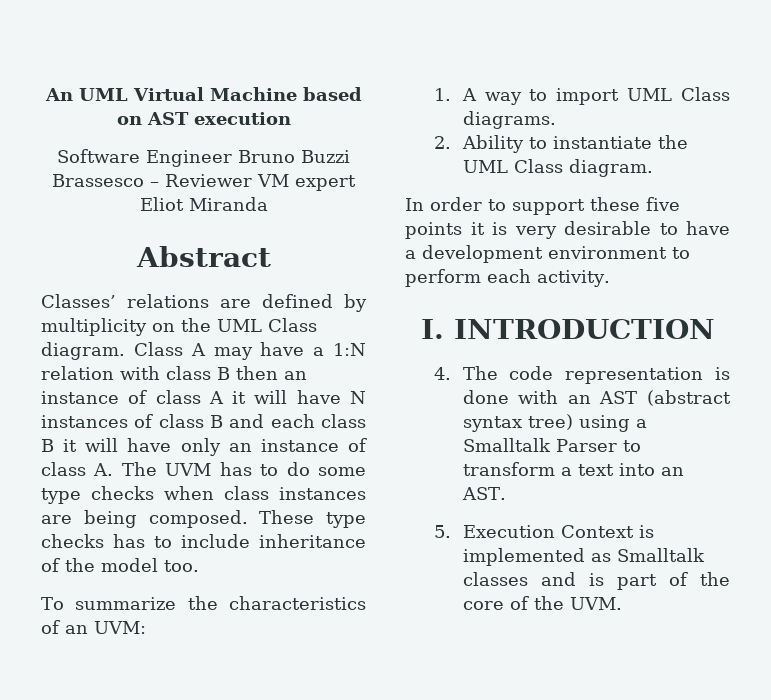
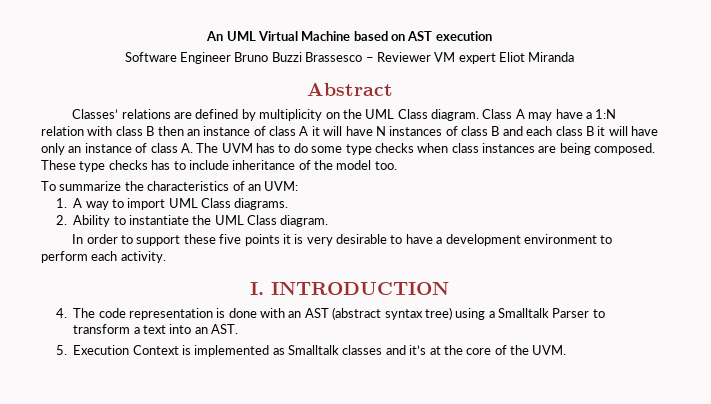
- 5. Execution Context is implemented as Smalltalk classes and is part of the core of the UVM.
+ 5. Execution Context is implemented as Smalltalk classes and it’s at the core of the UVM.

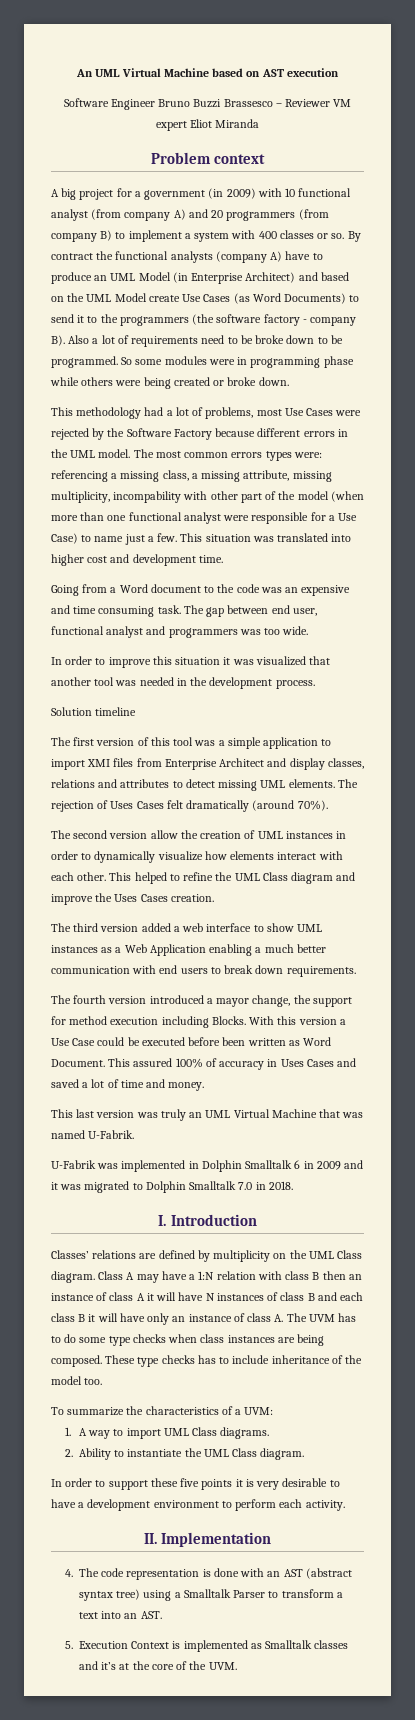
- Abstract
+ Problem context
+ A big project for a government (in 2009) with 10 functional analyst (from company A) and 20 programmers (from company B) to implement a system with 400 classes or so. By contract the functional analysts (company A) have to produce an UML Model (in Enterprise Architect) and based on the UML Model create Use Cases (as Word Documents) to send it to the programmers (the software factory - company B). Also a lot of requirements need to be broke down to be programmed. So some modules were in programming phase while others were being created or broke down.
+ This methodology had a lot of problems, most Use Cases were rejected by the Software Factory because different errors in the UML model. The most common errors types were: referencing a missing class, a missing attribute, missing multiplicity, incompability with other part of the model (when more than one functional analyst were responsible for a Use Case) to name just a few. This situation was translated into higher cost and development time.
+ Going from a Word document to the code was an expensive and time consuming task. The gap between end user, functional analyst and programmers was too wide.
+ In order to improve this situation it was visualized that another tool was needed in the development process.
+ Solution timeline
+ The first version of this tool was a simple application to import XMI files from Enterprise Architect and display classes, relations and attributes to detect missing UML elements. The rejection of Uses Cases felt dramatically (around 70%).
+ The second version allow the creation of UML instances in order to dynamically visualize how elements interact with each other. This helped to refine the UML Class diagram and improve the Uses Cases creation.
+ The third version added a web interface to show UML instances as a Web Application enabling a much better communication with end users to break down requirements.
+ The fourth version introduced a mayor change, the support for method execution including Blocks. With this version a Use Case could be executed before been written as Word Document. This assured 100% of accuracy in Uses Cases and saved a lot of time and money.
+ This last version was truly an UML Virtual Machine that was named U-Fabrik.
+ U-Fabrik was implemented in Dolphin Smalltalk 6 in 2009 and it was migrated to Dolphin Smalltalk 7.0 in 2018.
+ I. Introduction
- To summarize the characteristics of an UVM:
+ To summarize the characteristics of a UVM:
- I. INTRODUCTION
+ II. Implementation

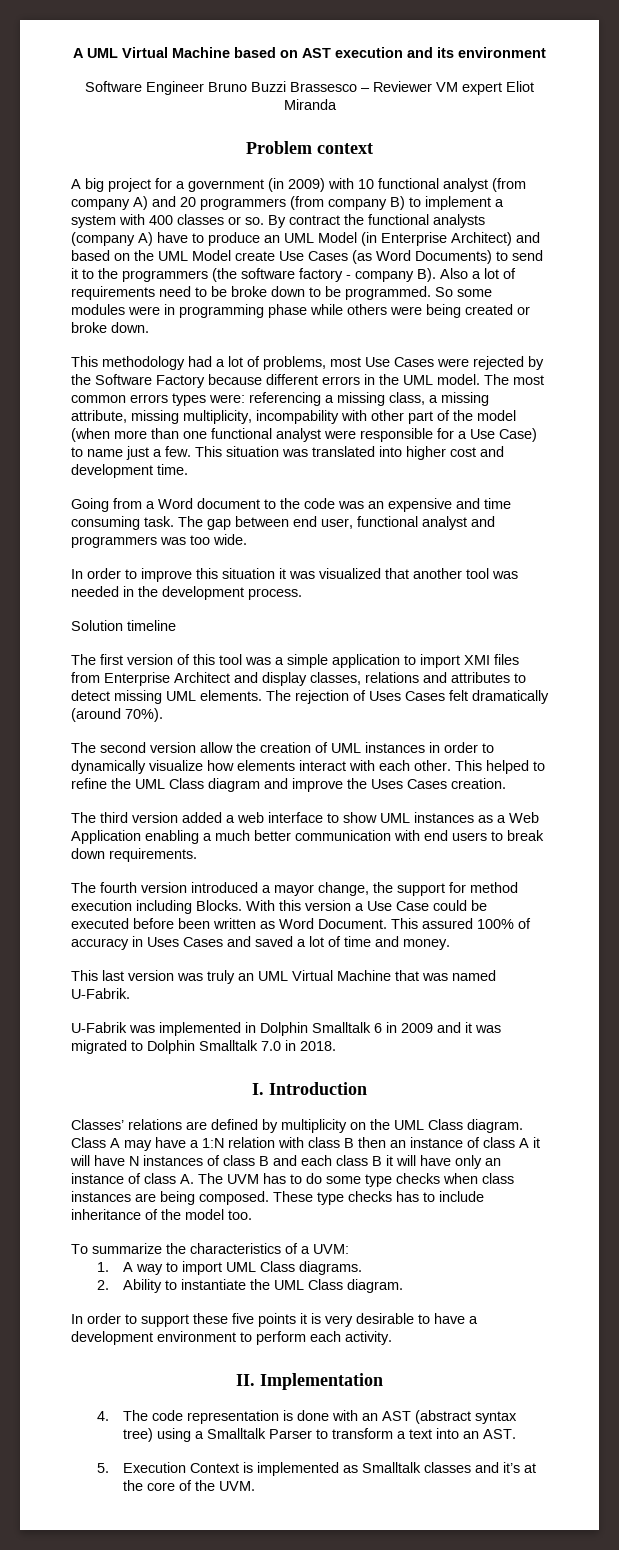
- An UML Virtual Machine based on AST execution
+ A UML Virtual Machine based on AST execution and its environment

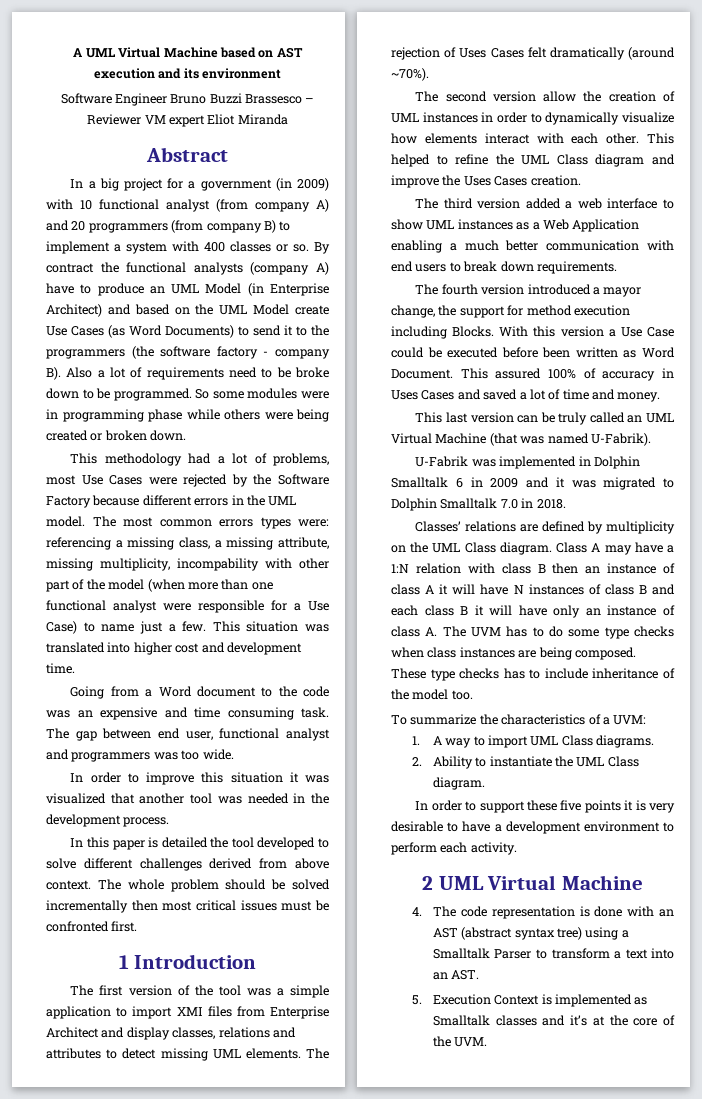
- Problem context
- A big project for a government (in 2009) with 10 functional analyst (from company A) and 20 programmers (from company B) to implement a system with 400 classes or so.
+ Abstract
+ In a big project for a government (in 2009) with 10 functional analyst (from company A) and 20 programmers (from company B) to implement a system with 400 classes or so.
- So some modules were in programming phase while others were being created or broke down.
+ So some modules were in programming phase while others were being created or broken down.
- Solution timeline
+ In this paper is detailed the tool developed to solve different challenges derived from above context. The whole problem should be solved incrementally then most critical issues must be confronted first.
+ 1 Introduction
- The first version of this tool was a simple application to import XMI files from Enterprise Architect and display classes, relations and attributes to detect missing UML elements.
+ The first version of the tool was a simple application to import XMI files from Enterprise Architect and display classes, relations and attributes to detect missing UML elements.
- The rejection of Uses Cases felt dramatically (around 70%).
+ The rejection of Uses Cases felt dramatically (around ~70%).
- This last version was truly an UML Virtual Machine that was named U-Fabrik.
+ This last version can be truly called an UML Virtual Machine (that was named U-Fabrik).
- I. Introduction
- II. Implementation
+ 2 UML Virtual Machine

